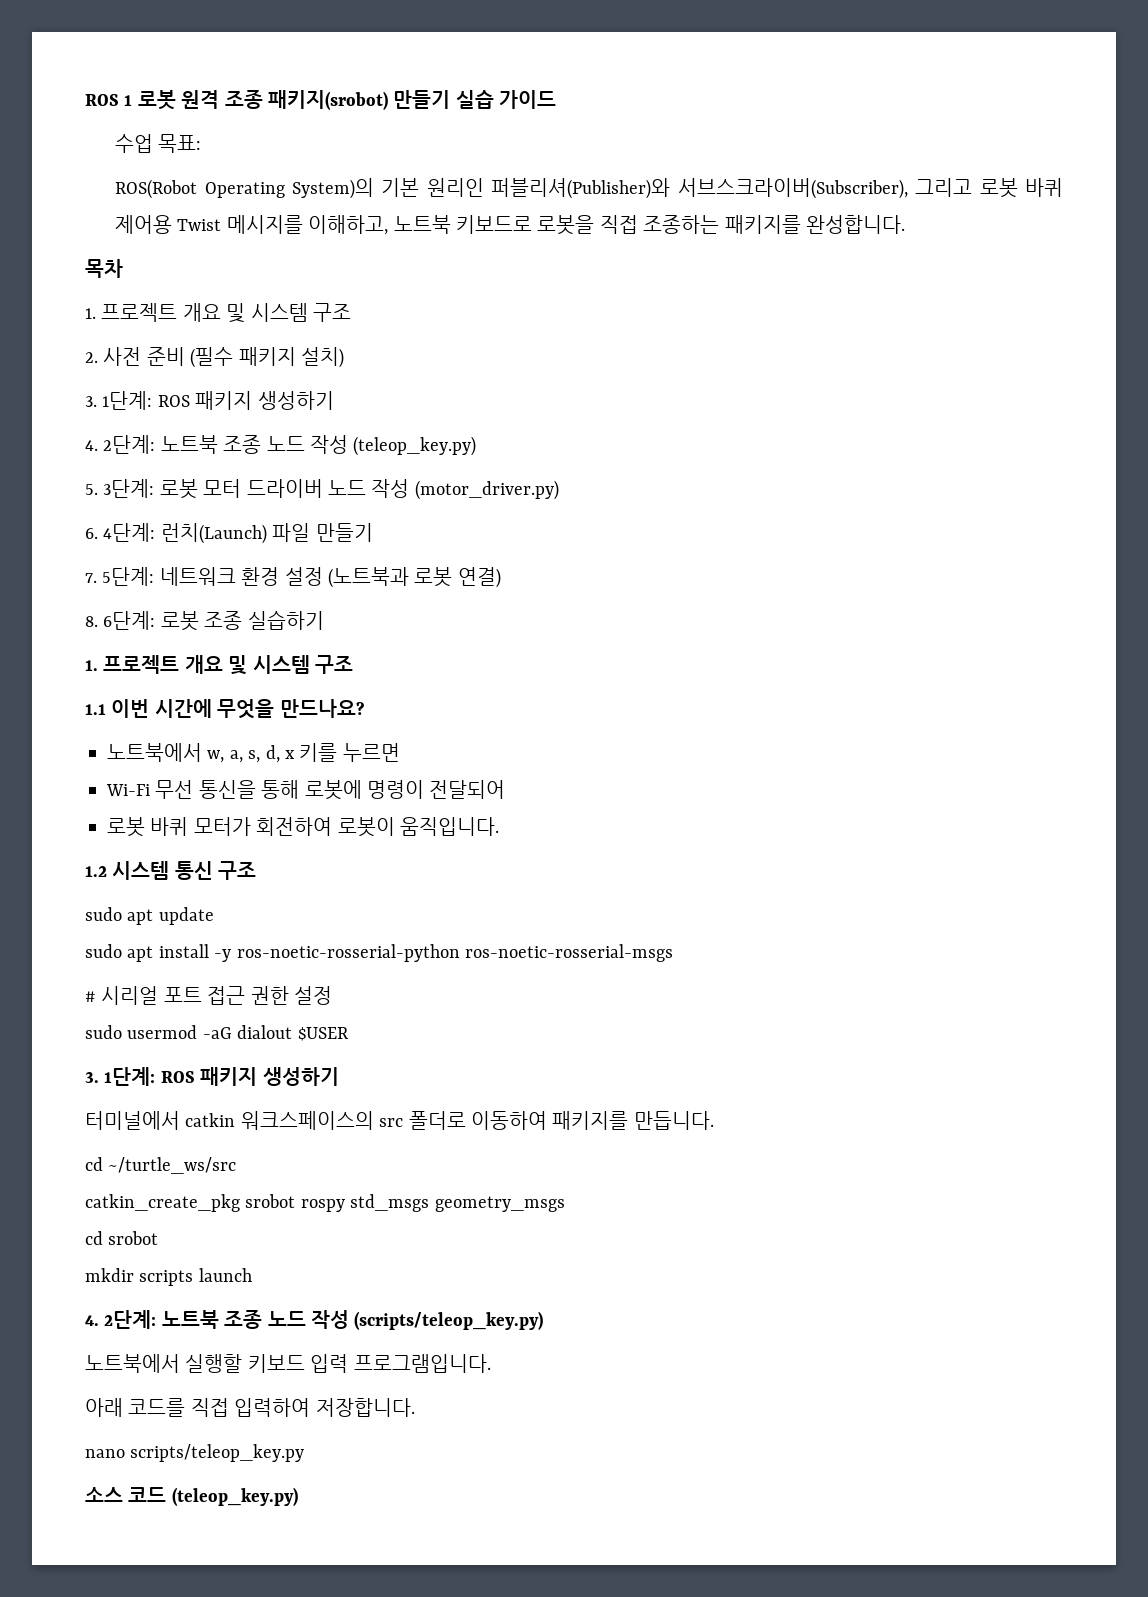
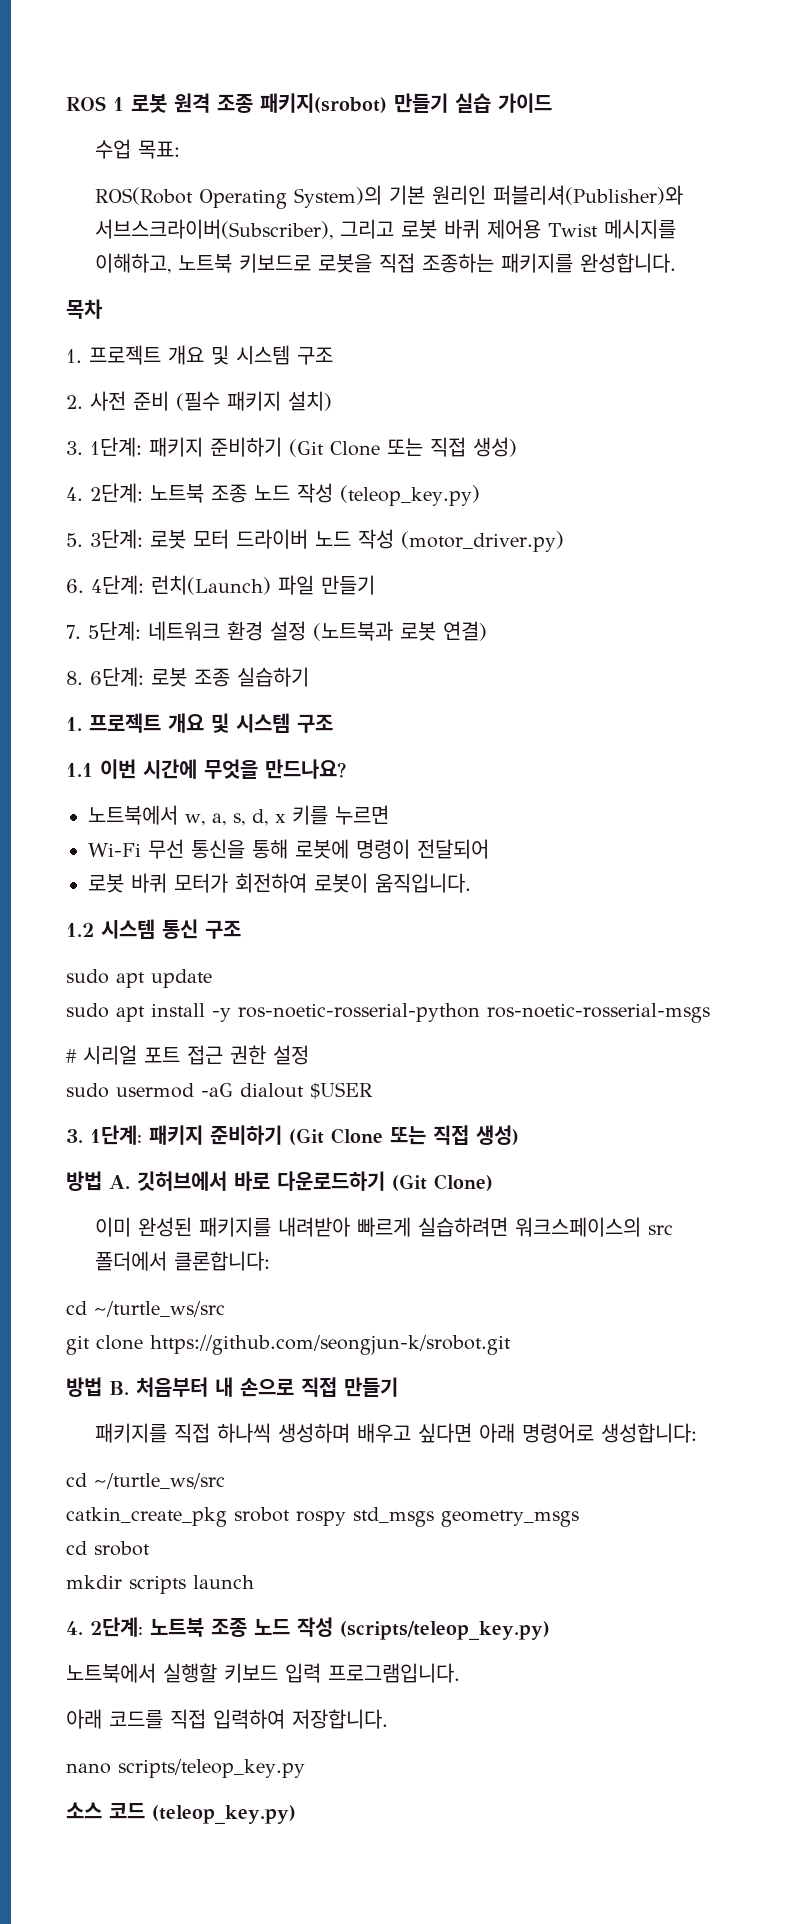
  2. 사전 준비 (필수 패키지 설치)
- 3. 1단계: ROS 패키지 생성하기
+ 3. 1단계: 패키지 준비하기 (Git Clone 또는 직접 생성)
  sudo usermod -aG dialout $USER
- 3. 1단계: ROS 패키지 생성하기
- 터미널에서 catkin 워크스페이스의 src 폴더로 이동하여 패키지를 만듭니다.
+ 3. 1단계: 패키지 준비하기 (Git Clone 또는 직접 생성)
+ 방법 A. 깃허브에서 바로 다운로드하기 (Git Clone)
+ 이미 완성된 패키지를 내려받아 빠르게 실습하려면 워크스페이스의 src 폴더에서 클론합니다:
+ cd ~/turtle_ws/src
+ git clone https://github.com/seongjun-k/srobot.git
+ 방법 B. 처음부터 내 손으로 직접 만들기
+ 패키지를 직접 하나씩 생성하며 배우고 싶다면 아래 명령어로 생성합니다:

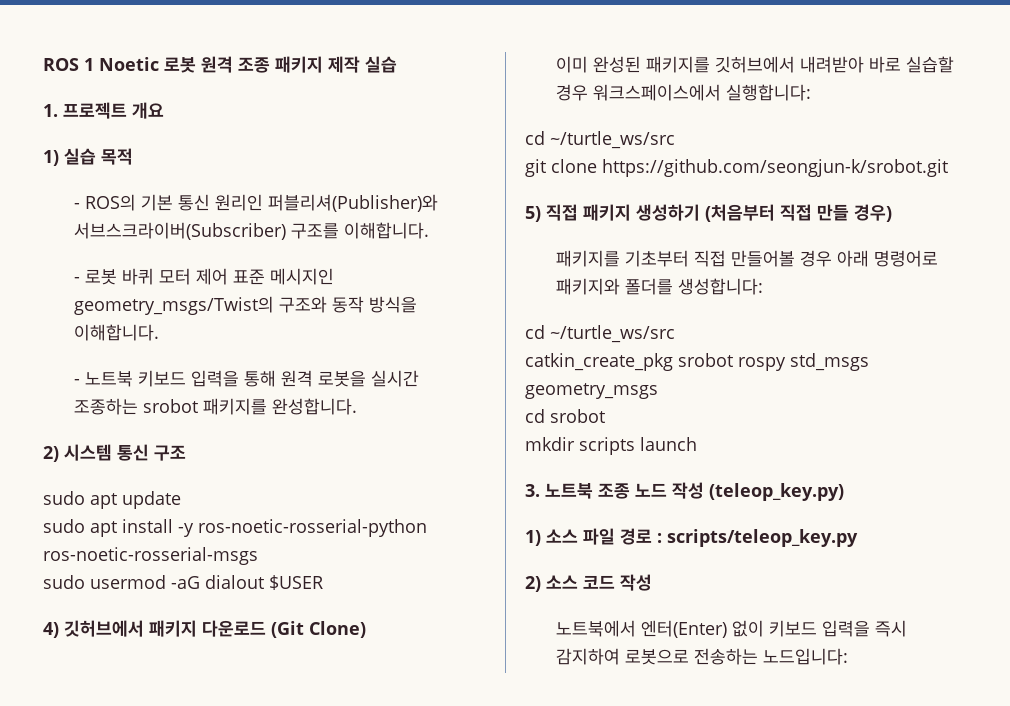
- ROS 1 로봇 원격 조종 패키지(srobot) 만들기 실습 가이드
- 수업 목표:
- ROS(Robot Operating System)의 기본 원리인 퍼블리셔(Publisher)와 서브스크라이버(Subscriber), 그리고 로봇 바퀴 제어용 Twist 메시지를 이해하고, 노트북 키보드로 로봇을 직접 조종하는 패키지를 완성합니다.
- 목차
- 1. 프로젝트 개요 및 시스템 구조
- 2. 사전 준비 (필수 패키지 설치)
- 3. 1단계: 패키지 준비하기 (Git Clone 또는 직접 생성)
- 4. 2단계: 노트북 조종 노드 작성 (teleop_key.py)
- 5. 3단계: 로봇 모터 드라이버 노드 작성 (motor_driver.py)
- 6. 4단계: 런치(Launch) 파일 만들기
- 7. 5단계: 네트워크 환경 설정 (노트북과 로봇 연결)
- 8. 6단계: 로봇 조종 실습하기
- 1. 프로젝트 개요 및 시스템 구조
- 1.1 이번 시간에 무엇을 만드나요?
- 노트북에서 w, a, s, d, x 키를 누르면
- Wi-Fi 무선 통신을 통해 로봇에 명령이 전달되어
- 로봇 바퀴 모터가 회전하여 로봇이 움직입니다.
- 1.2 시스템 통신 구조
+ ROS 1 Noetic 로봇 원격 조종 패키지 제작 실습
+ 1. 프로젝트 개요
+ 1) 실습 목적
+ - ROS의 기본 통신 원리인 퍼블리셔(Publisher)와 서브스크라이버(Subscriber) 구조를 이해합니다.
+ - 로봇 바퀴 모터 제어 표준 메시지인 geometry_msgs/Twist의 구조와 동작 방식을 이해합니다.
+ - 노트북 키보드 입력을 통해 원격 로봇을 실시간 조종하는 srobot 패키지를 완성합니다.
+ 2) 시스템 통신 구조
- # 시리얼 포트 접근 권한 설정
  sudo usermod -aG dialout $USER
- 3. 1단계: 패키지 준비하기 (Git Clone 또는 직접 생성)
- 방법 A. 깃허브에서 바로 다운로드하기 (Git Clone)
+ 4) 깃허브에서 패키지 다운로드 (Git Clone)
- 이미 완성된 패키지를 내려받아 빠르게 실습하려면 워크스페이스의 src 폴더에서 클론합니다:
+ 이미 완성된 패키지를 깃허브에서 내려받아 바로 실습할 경우 워크스페이스에서 실행합니다:
- 방법 B. 처음부터 내 손으로 직접 만들기
- 패키지를 직접 하나씩 생성하며 배우고 싶다면 아래 명령어로 생성합니다:
+ 5) 직접 패키지 생성하기 (처음부터 직접 만들 경우)
+ 패키지를 기초부터 직접 만들어볼 경우 아래 명령어로 패키지와 폴더를 생성합니다:
- 4. 2단계: 노트북 조종 노드 작성 (scripts/teleop_key.py)
- 노트북에서 실행할 키보드 입력 프로그램입니다.
- 아래 코드를 직접 입력하여 저장합니다.
- nano scripts/teleop_key.py
- 소스 코드 (teleop_key.py)
+ 3. 노트북 조종 노드 작성 (teleop_key.py)
+ 1) 소스 파일 경로 : scripts/teleop_key.py
+ 2) 소스 코드 작성
+ 노트북에서 엔터(Enter) 없이 키보드 입력을 즉시 감지하여 로봇으로 전송하는 노드입니다:

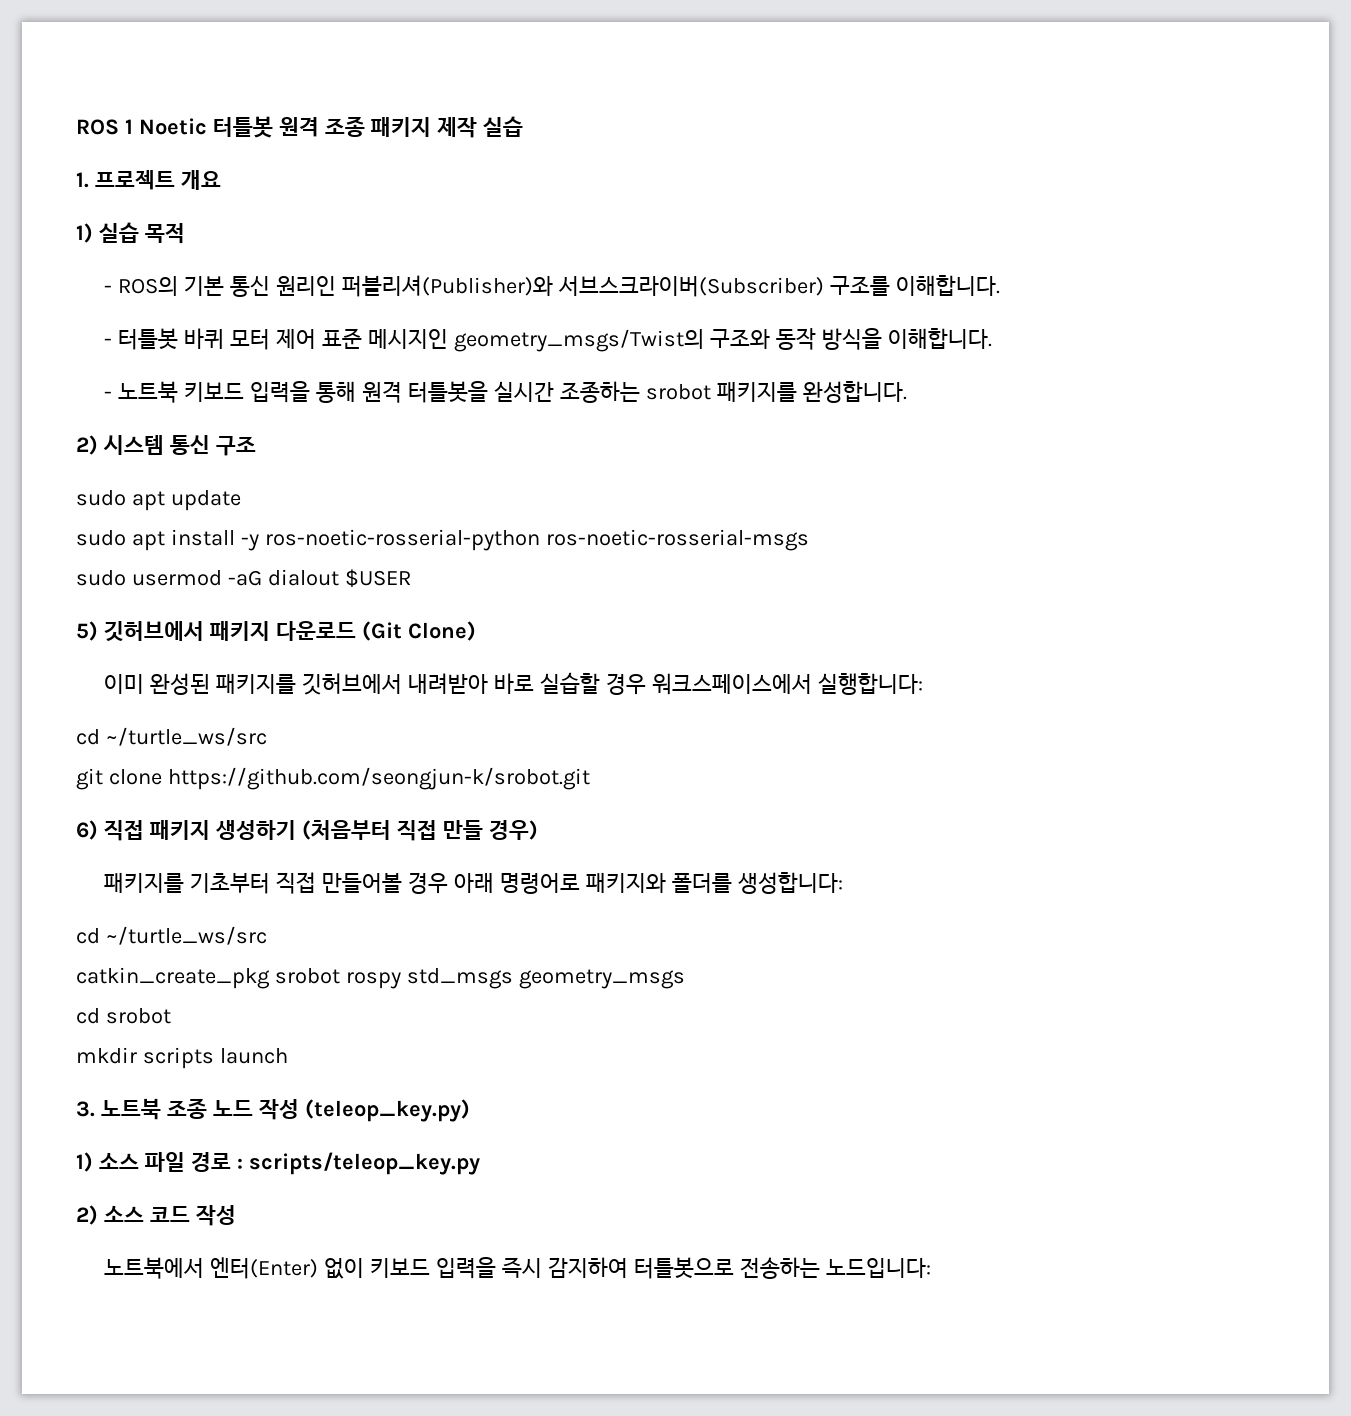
- ROS 1 Noetic 로봇 원격 조종 패키지 제작 실습
+ ROS 1 Noetic 터틀봇 원격 조종 패키지 제작 실습
- - 로봇 바퀴 모터 제어 표준 메시지인 geometry_msgs/Twist의 구조와 동작 방식을 이해합니다.
+ - 터틀봇 바퀴 모터 제어 표준 메시지인 geometry_msgs/Twist의 구조와 동작 방식을 이해합니다.
- - 노트북 키보드 입력을 통해 원격 로봇을 실시간 조종하는 srobot 패키지를 완성합니다.
+ - 노트북 키보드 입력을 통해 원격 터틀봇을 실시간 조종하는 srobot 패키지를 완성합니다.
- 4) 깃허브에서 패키지 다운로드 (Git Clone)
+ 5) 깃허브에서 패키지 다운로드 (Git Clone)
- 5) 직접 패키지 생성하기 (처음부터 직접 만들 경우)
+ 6) 직접 패키지 생성하기 (처음부터 직접 만들 경우)
- 노트북에서 엔터(Enter) 없이 키보드 입력을 즉시 감지하여 로봇으로 전송하는 노드입니다:
+ 노트북에서 엔터(Enter) 없이 키보드 입력을 즉시 감지하여 터틀봇으로 전송하는 노드입니다:

